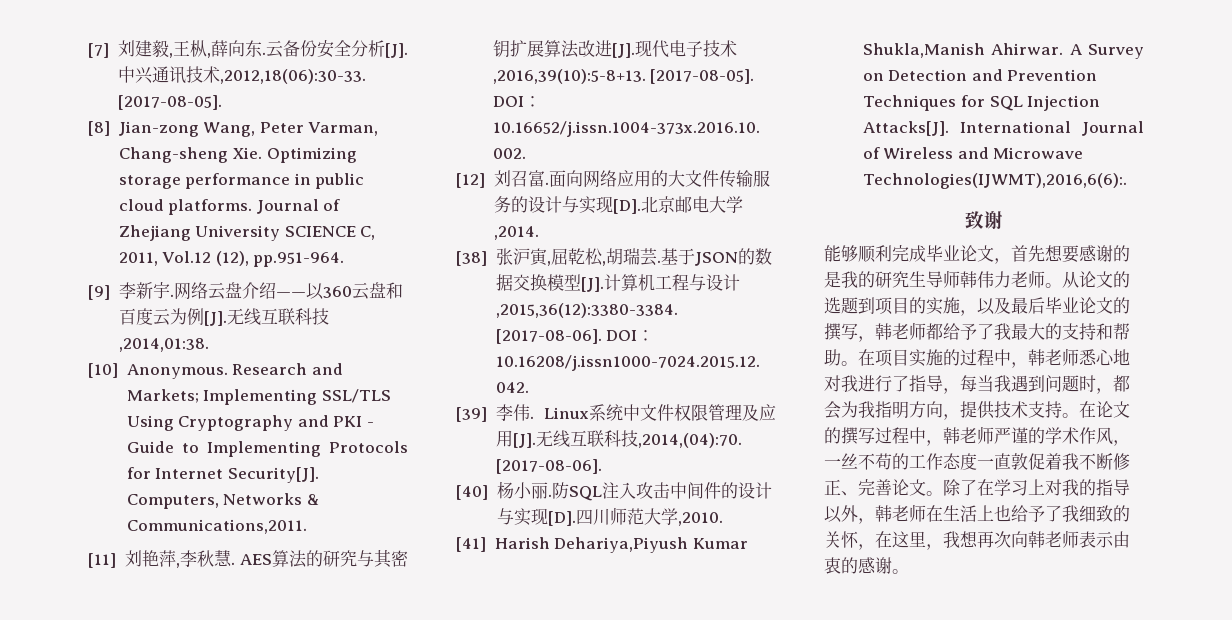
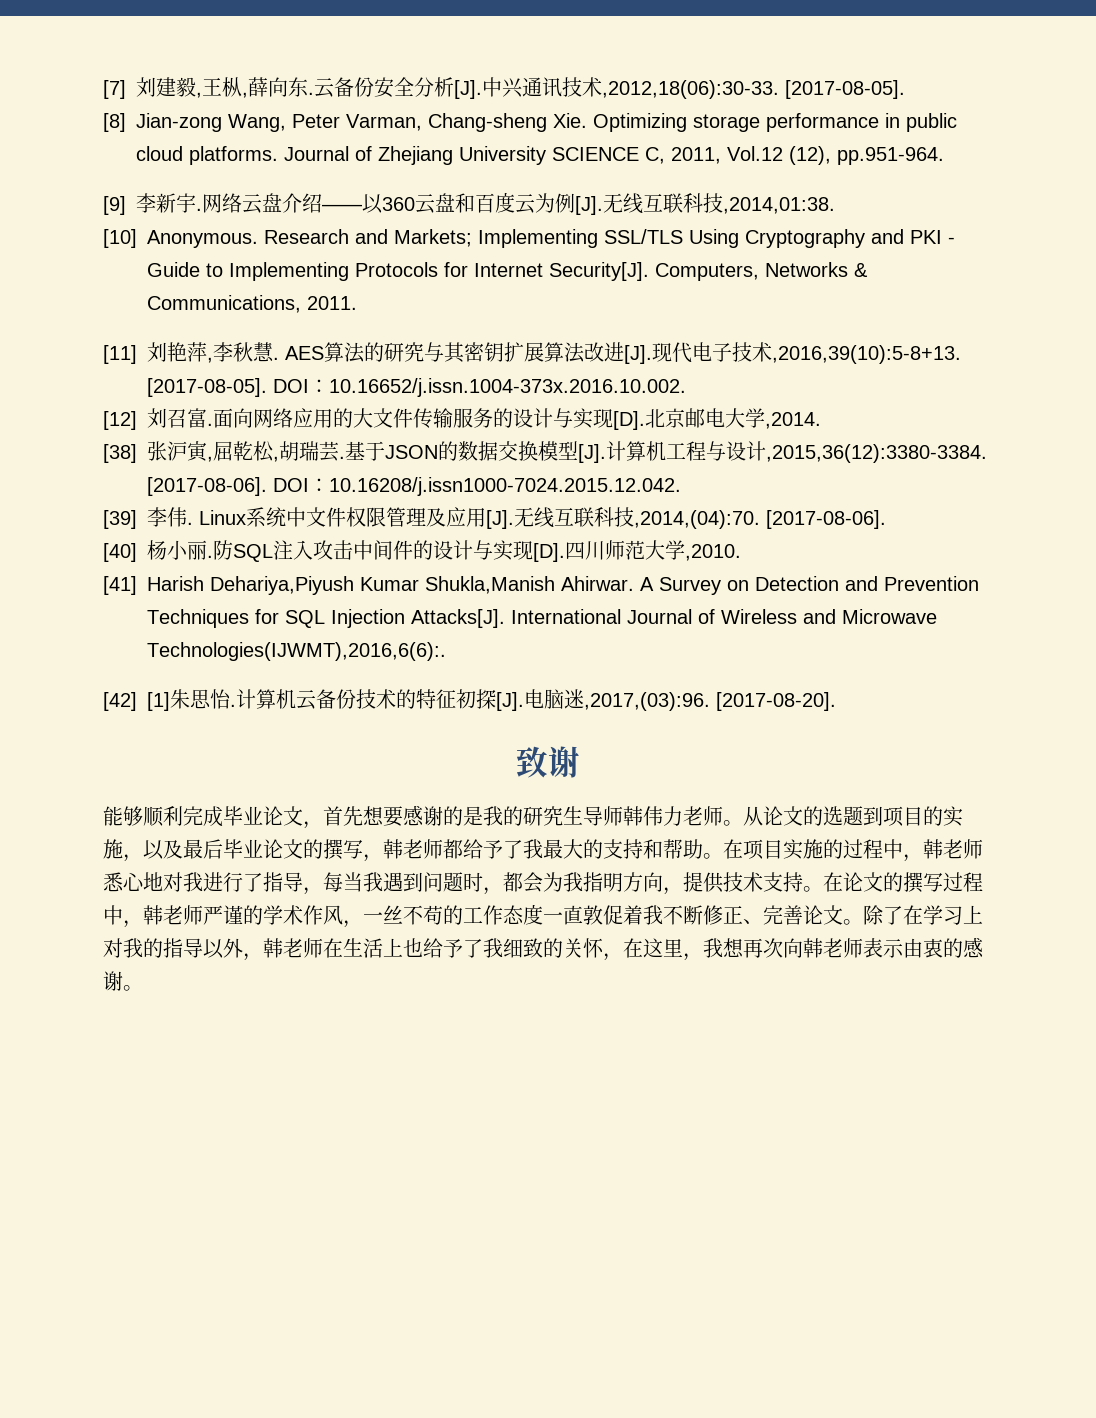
- Computers, Networks & Communications,2011.
+ Computers, Networks & Communications, 2011.
+ [42] [1]朱思怡.计算机云备份技术的特征初探[J].电脑迷,2017,(03):96. [2017-08-20].

